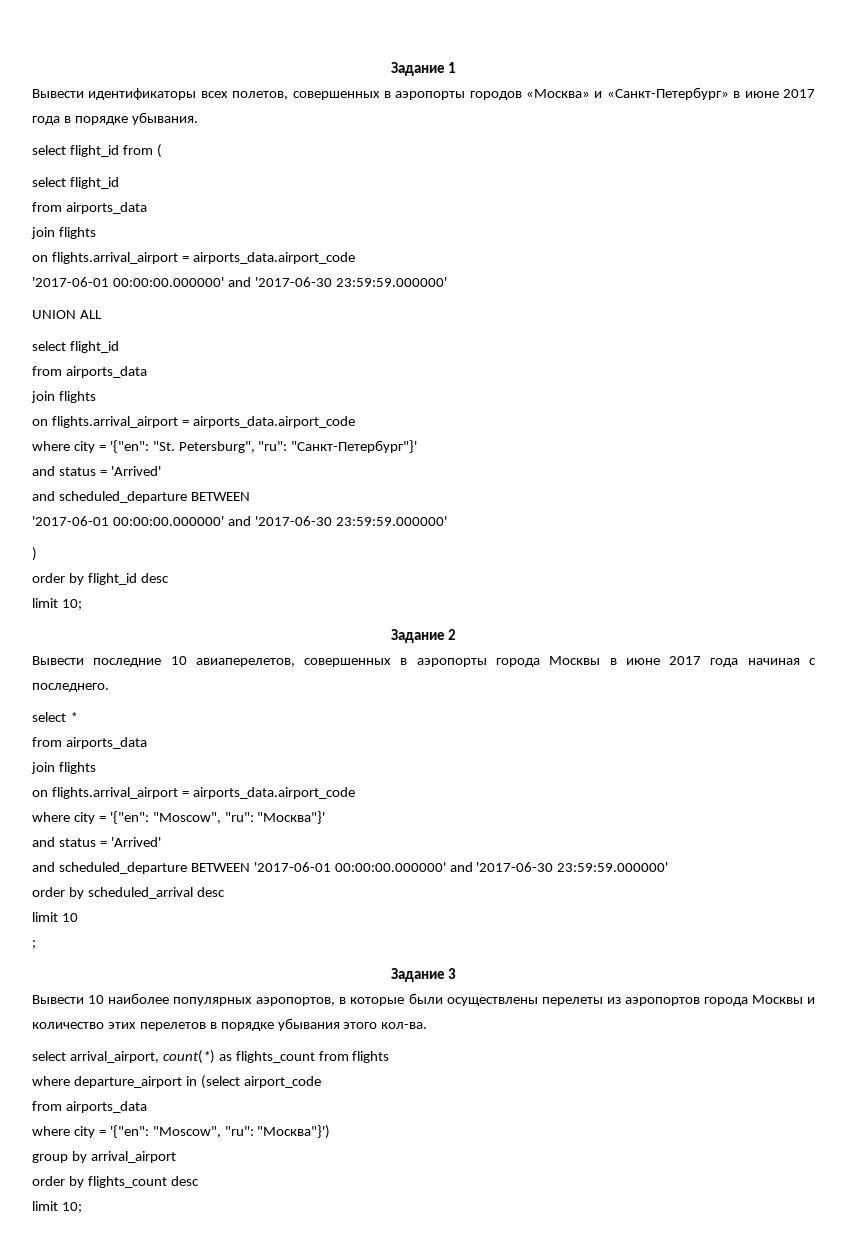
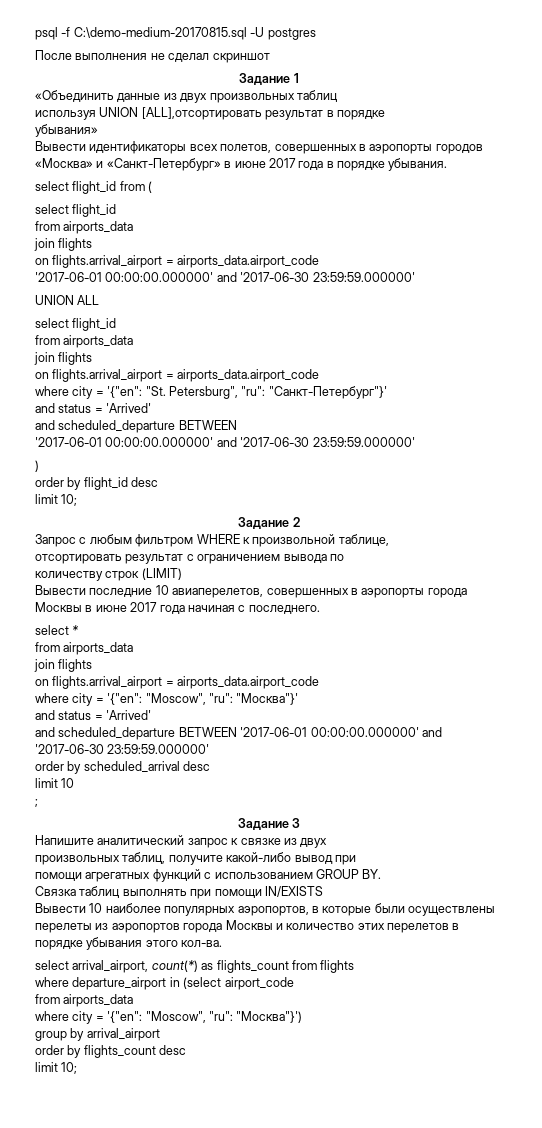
+ psql -f C:\demo-medium-20170815.sql -U postgres
+ После выполнения не сделал скриншот
  Задание 1
+ «Объединить данные из двух произвольных таблиц
+ используя UNION [ALL],отсортировать результат в порядке
+ убывания»
+ Запрос с любым фильтром WHERE к произвольной таблице,
+ отсортировать результат с ограничением вывода по
+ количеству строк (LIMIT)
+ Напишите аналитический запрос к связке из двух
+ произвольных таблиц, получите какой-либо вывод при
+ помощи агрегатных функций с использованием GROUP BY.
+ Связка таблиц выполнять при помощи IN/EXISTS

